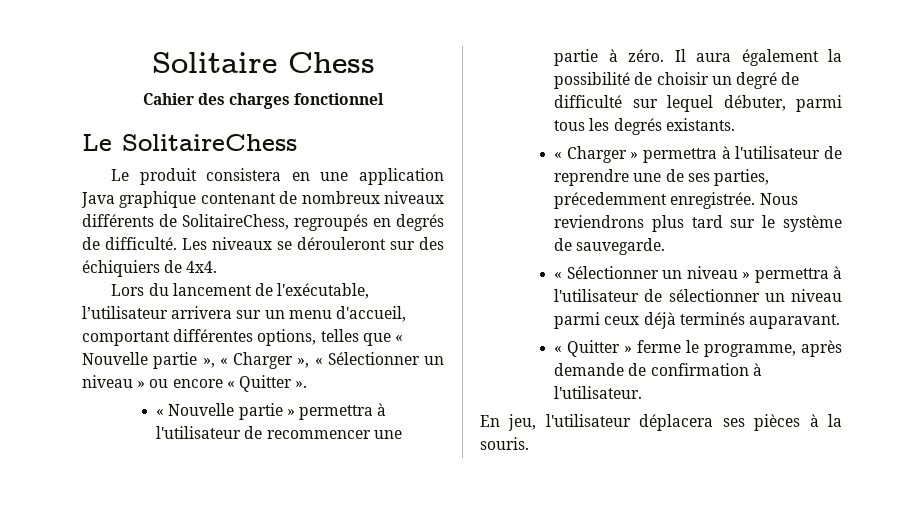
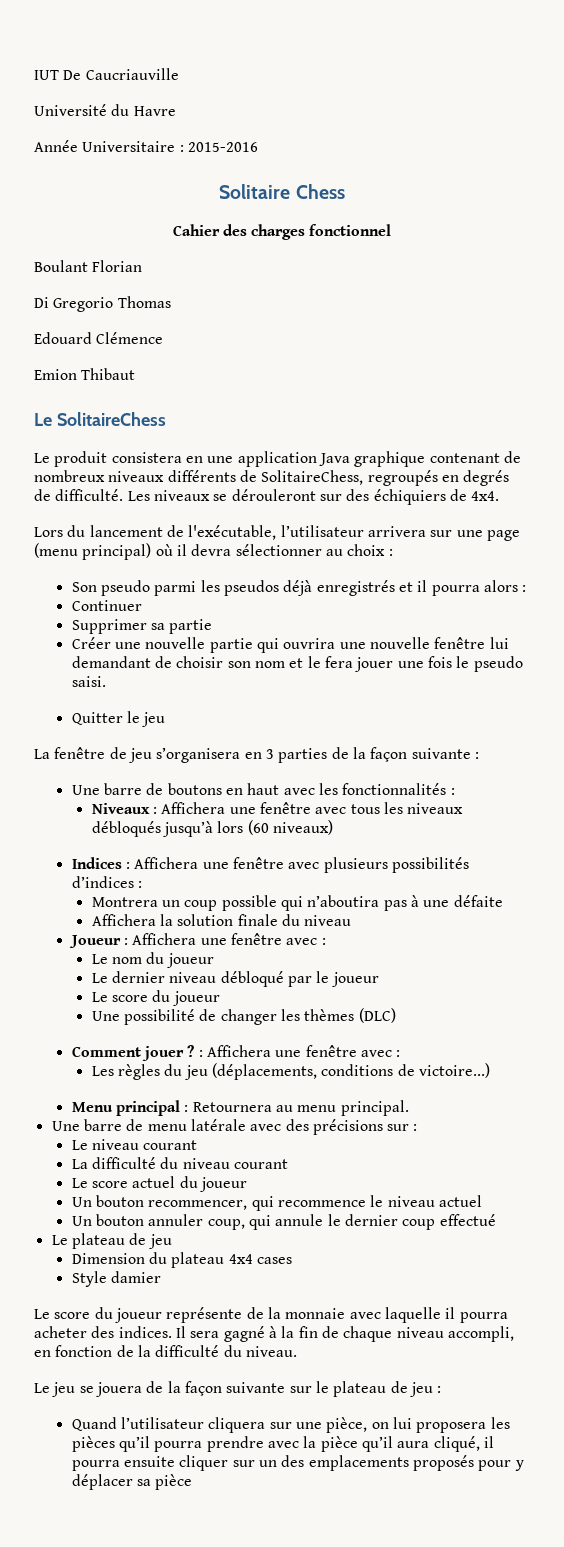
+ IUT De Caucriauville
+ Université du Havre
+ Année Universitaire : 2015-2016
+ Boulant Florian
+ Di Gregorio Thomas
+ Edouard Clémence
+ Emion Thibaut
- Lors du lancement de l'exécutable, l’utilisateur arrivera sur un menu d'accueil, comportant différentes options, telles que « Nouvelle partie », « Charger », « Sélectionner un niveau » ou encore « Quitter ».
- « Nouvelle partie » permettra à l'utilisateur de recommencer une partie à zéro. Il aura également la possibilité de choisir un degré de difficulté sur lequel débuter, parmi tous les degrés existants.
- « Charger » permettra à l'utilisateur de reprendre une de ses parties, précedemment enregistrée. Nous reviendrons plus tard sur le système de sauvegarde.
- « Sélectionner un niveau » permettra à l'utilisateur de sélectionner un niveau parmi ceux déjà terminés auparavant.
- « Quitter » ferme le programme, après demande de confirmation à l'utilisateur.
- En jeu, l'utilisateur déplacera ses pièces à la souris.
+ Lors du lancement de l'exécutable, l’utilisateur arrivera sur une page (menu principal) où il devra sélectionner au choix :
+ Son pseudo parmi les pseudos déjà enregistrés et il pourra alors :
+ Continuer
+ Supprimer sa partie
+ Créer une nouvelle partie qui ouvrira une nouvelle fenêtre lui demandant de choisir son nom et le fera jouer une fois le pseudo saisi.
+ Quitter le jeu
+ La fenêtre de jeu s’organisera en 3 parties de la façon suivante :
+ Une barre de boutons en haut avec les fonctionnalités :
+ Niveaux : Affichera une fenêtre avec tous les niveaux débloqués jusqu’à lors (60 niveaux)
+ Indices : Affichera une fenêtre avec plusieurs possibilités d’indices :
+ Montrera un coup possible qui n’aboutira pas à une défaite
+ Affichera la solution finale du niveau
+ Joueur : Affichera une fenêtre avec :
+ Le nom du joueur
+ Le dernier niveau débloqué par le joueur
+ Le score du joueur
+ Une possibilité de changer les thèmes (DLC)
+ Comment jouer ? : Affichera une fenêtre avec :
+ Les règles du jeu (déplacements, conditions de victoire...)
+ Menu principal : Retournera au menu principal.
+ Une barre de menu latérale avec des précisions sur :
+ Le niveau courant
+ La difficulté du niveau courant
+ Le score actuel du joueur
+ Un bouton recommencer, qui recommence le niveau actuel
+ Un bouton annuler coup, qui annule le dernier coup effectué
+ Le plateau de jeu
+ Dimension du plateau 4x4 cases
+ Style damier
+ Le score du joueur représente de la monnaie avec laquelle il pourra acheter des indices. Il sera gagné à la fin de chaque niveau accompli, en fonction de la difficulté du niveau.
+ Le jeu se jouera de la façon suivante sur le plateau de jeu :
+ Quand l’utilisateur cliquera sur une pièce, on lui proposera les pièces qu’il pourra prendre avec la pièce qu’il aura cliqué, il pourra ensuite cliquer sur un des emplacements proposés pour y déplacer sa pièce

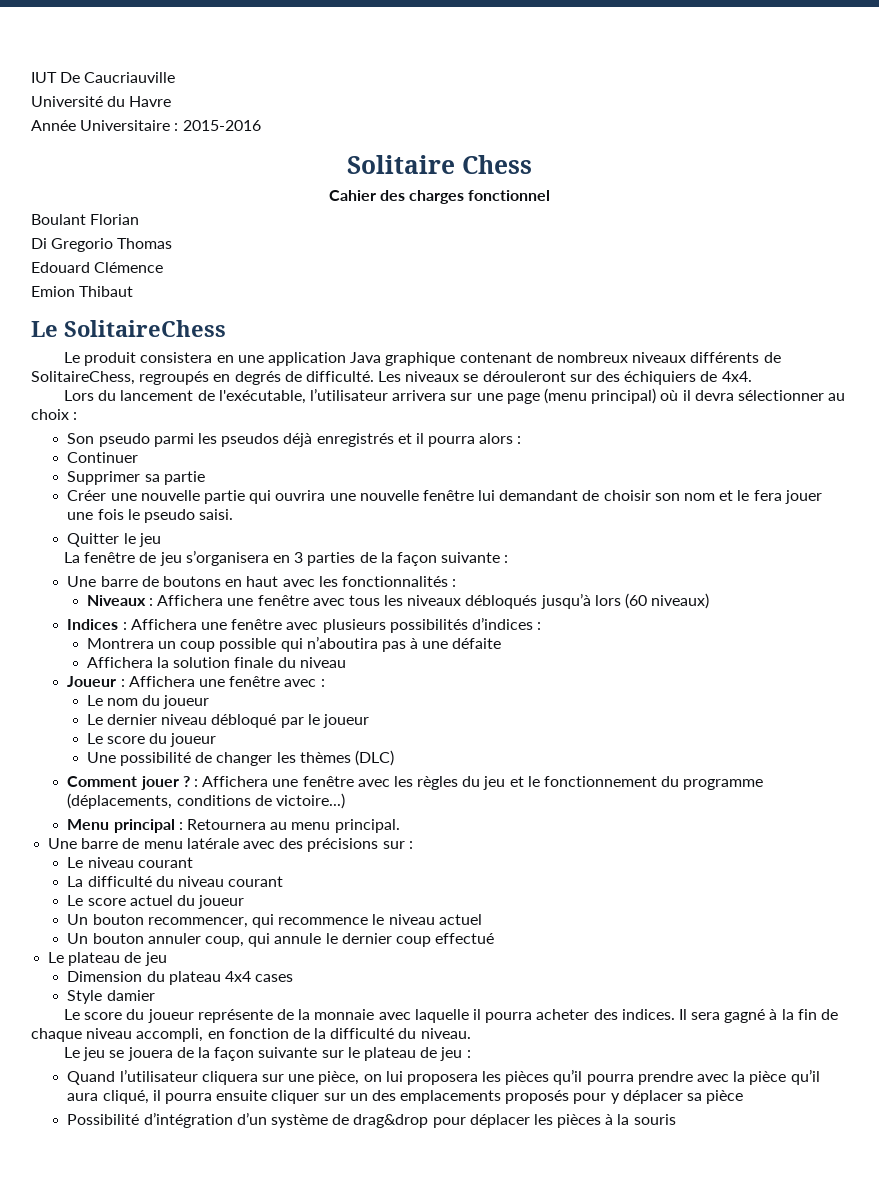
- Comment jouer ? : Affichera une fenêtre avec :
- Les règles du jeu (déplacements, conditions de victoire...)
+ Comment jouer ? : Affichera une fenêtre avec les règles du jeu et le fonctionnement du programme (déplacements, conditions de victoire...)
+ Possibilité d’intégration d’un système de drag&drop pour déplacer les pièces à la souris

